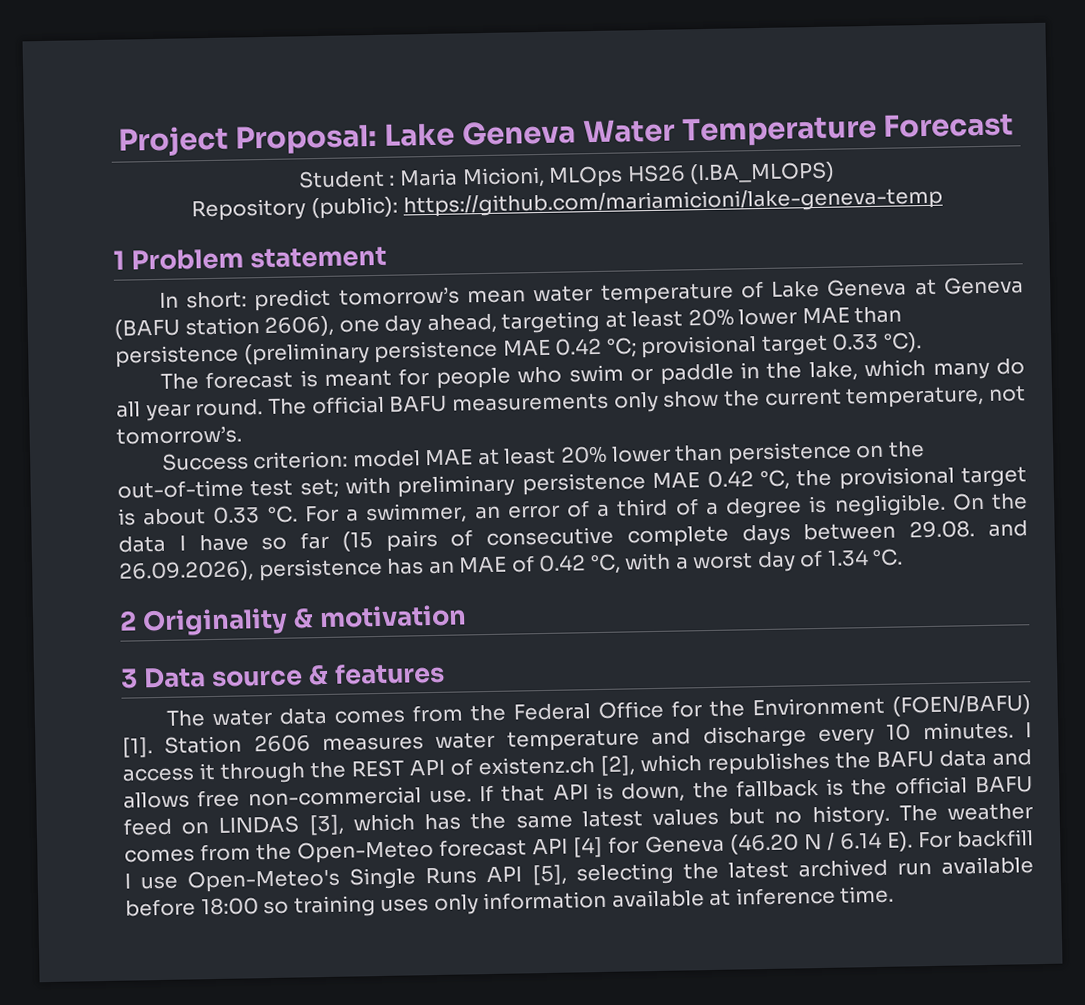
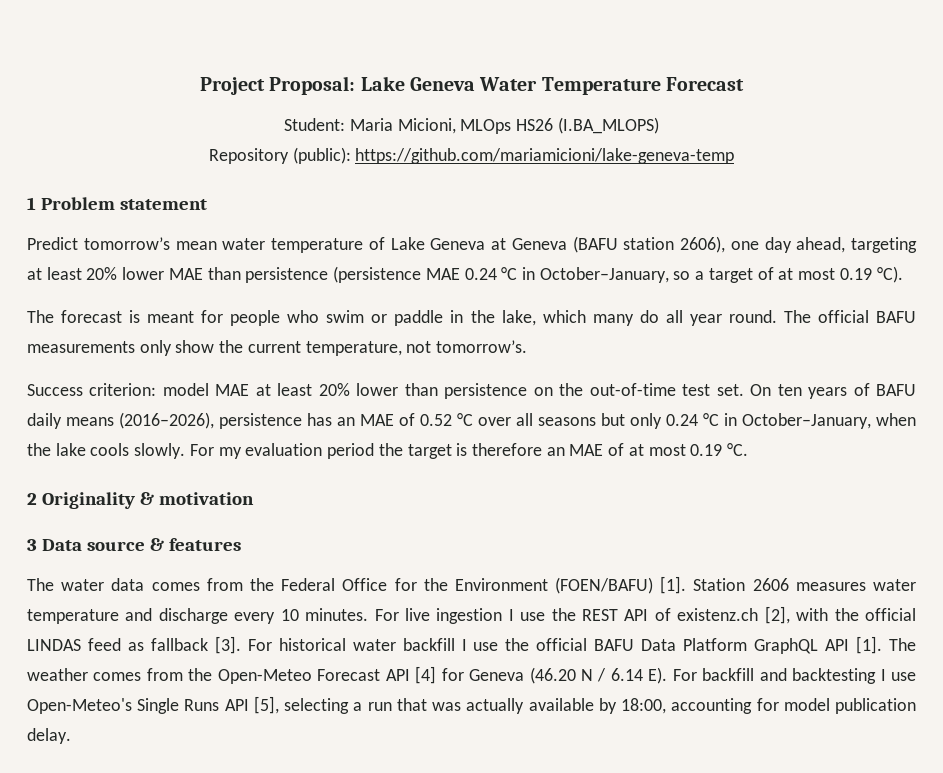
- Student : Maria Micioni, MLOps HS26 (I.BA_MLOPS)
+ Student: Maria Micioni, MLOps HS26 (I.BA_MLOPS)
- In short: predict tomorrow’s mean water temperature of Lake Geneva at Geneva (BAFU station 2606), one day ahead, targeting at least 20% lower MAE than persistence (preliminary persistence MAE 0.42 °C; provisional target 0.33 °C).
+ Predict tomorrow’s mean water temperature of Lake Geneva at Geneva (BAFU station 2606), one day ahead, targeting at least 20% lower MAE than persistence (persistence MAE 0.24 °C in October–January, so a target of at most 0.19 °C).
- Success criterion: model MAE at least 20% lower than persistence on the out-of-time test set; with preliminary persistence MAE 0.42 °C, the provisional target is about 0.33 °C. For a swimmer, an error of a third of a degree is negligible. On the data I have so far (15 pairs of consecutive complete days between 29.08. and 26.09.2026), persistence has an MAE of 0.42 °C, with a worst day of 1.34 °C.
+ Success criterion: model MAE at least 20% lower than persistence on the out-of-time test set. On ten years of BAFU daily means (2016–2026), persistence has an MAE of 0.52 °C over all seasons but only 0.24 °C in October–January, when the lake cools slowly. For my evaluation period the target is therefore an MAE of at most 0.19 °C.
- I access it through the REST API of existenz.ch [2], which republishes the BAFU data and allows free non-commercial use. If that API is down, the fallback is the official BAFU feed on LINDAS [3], which has the same latest values but no history.
+ For live ingestion I use the REST API of existenz.ch [2], with the official LINDAS feed as fallback [3]. For historical water backfill I use the official BAFU Data Platform GraphQL API [1].
- The weather comes from the Open-Meteo forecast API [4] for Geneva (46.20 N / 6.14 E). For backfill I use Open-Meteo's Single Runs API [5], selecting the latest archived run available before 18:00 so training uses only information available at inference time.
+ The weather comes from the Open-Meteo Forecast API [4] for Geneva (46.20 N / 6.14 E). For backfill and backtesting I use Open-Meteo's Single Runs API [5], selecting a run that was actually available by 18:00, accounting for model publication delay.

